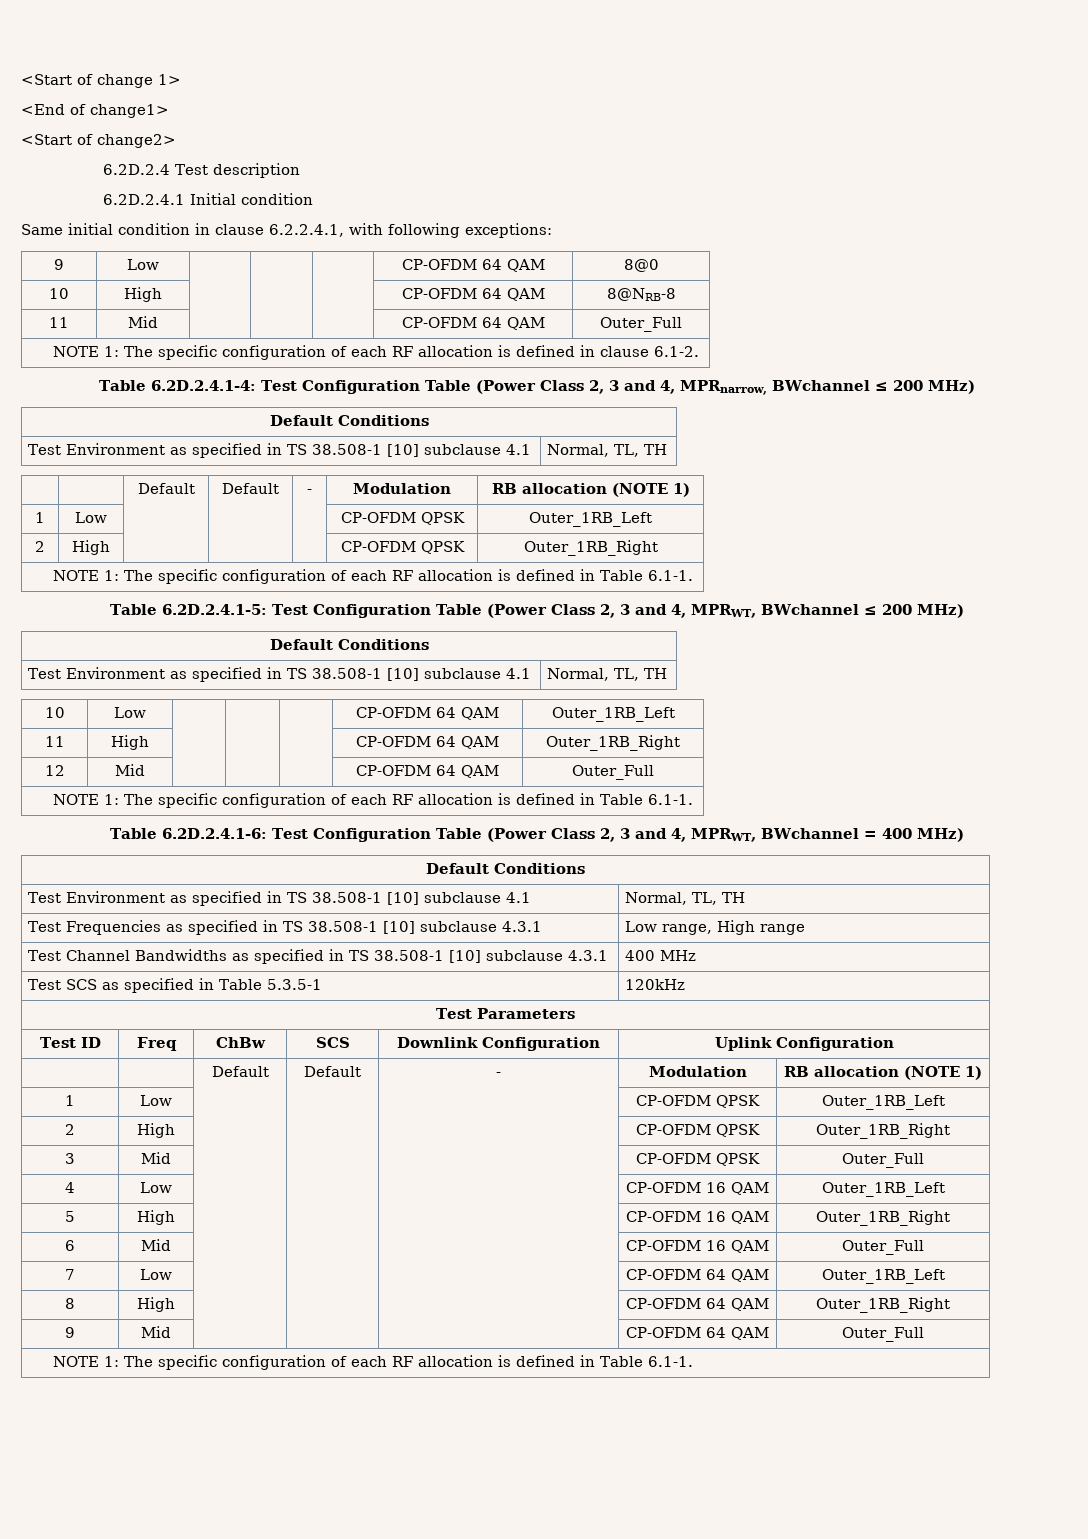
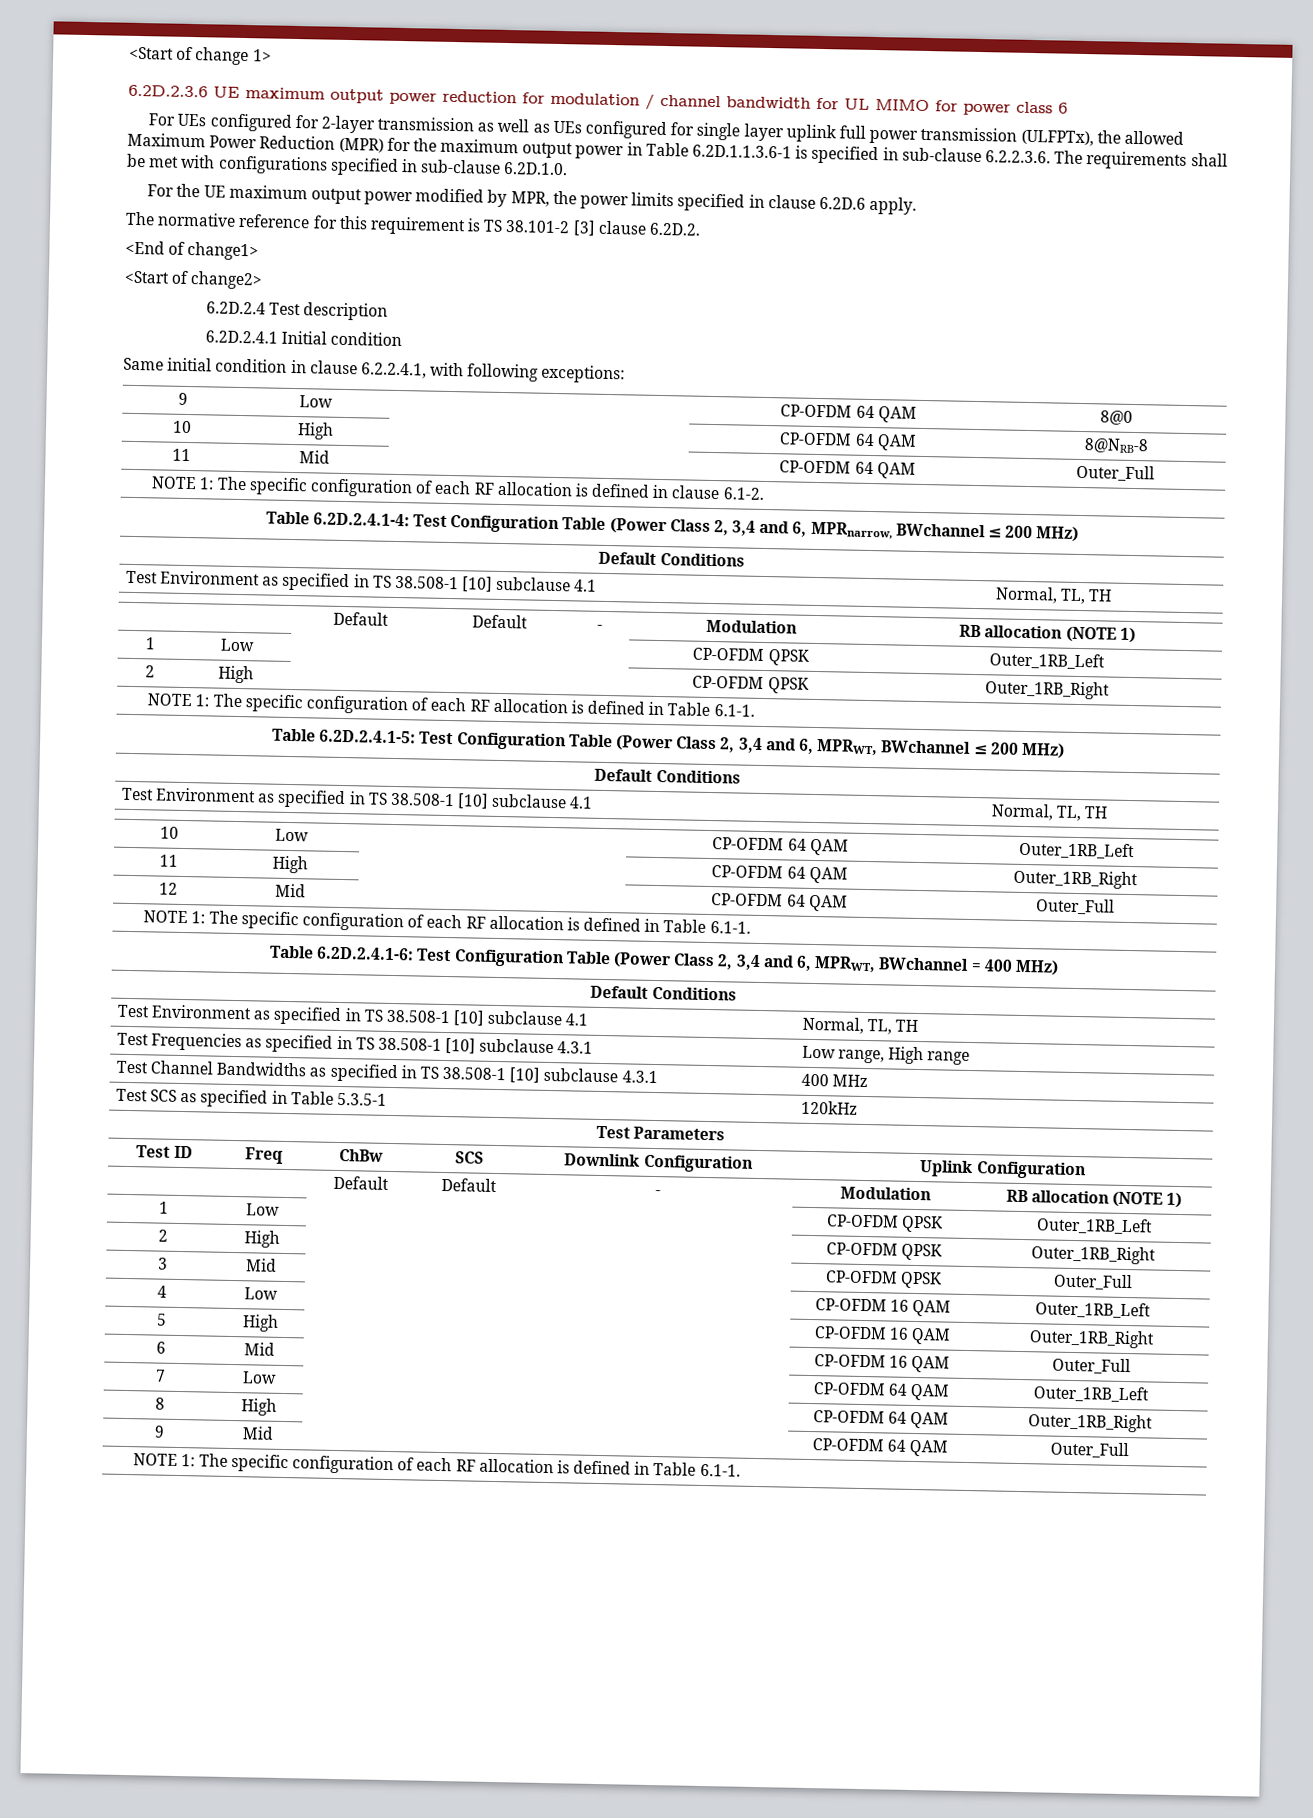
+ 6.2D.2.3.6 UE maximum output power reduction for modulation / channel bandwidth for UL MIMO for power class 6
+ For UEs configured for 2-layer transmission as well as UEs configured for single layer uplink full power transmission (ULFPTx), the allowed Maximum Power Reduction (MPR) for the maximum output power in Table 6.2D.1.1.3.6-1 is specified in sub-clause 6.2.2.3.6. The requirements shall be met with configurations specified in sub-clause 6.2D.1.0.
+ For the UE maximum output power modified by MPR, the power limits specified in clause 6.2D.6 apply.
+ The normative reference for this requirement is TS 38.101-2 [3] clause 6.2D.2.
- Table 6.2D.2.4.1-4: Test Configuration Table (Power Class 2, 3 and 4, MPRnarrow, BWchannel ≤ 200 MHz)
+ Table 6.2D.2.4.1-4: Test Configuration Table (Power Class 2, 3,4 and 6, MPRnarrow, BWchannel ≤ 200 MHz)
- Table 6.2D.2.4.1-5: Test Configuration Table (Power Class 2, 3 and 4, MPRWT, BWchannel ≤ 200 MHz)
+ Table 6.2D.2.4.1-5: Test Configuration Table (Power Class 2, 3,4 and 6, MPRWT, BWchannel ≤ 200 MHz)
- Table 6.2D.2.4.1-6: Test Configuration Table (Power Class 2, 3 and 4, MPRWT, BWchannel = 400 MHz)
+ Table 6.2D.2.4.1-6: Test Configuration Table (Power Class 2, 3,4 and 6, MPRWT, BWchannel = 400 MHz)

